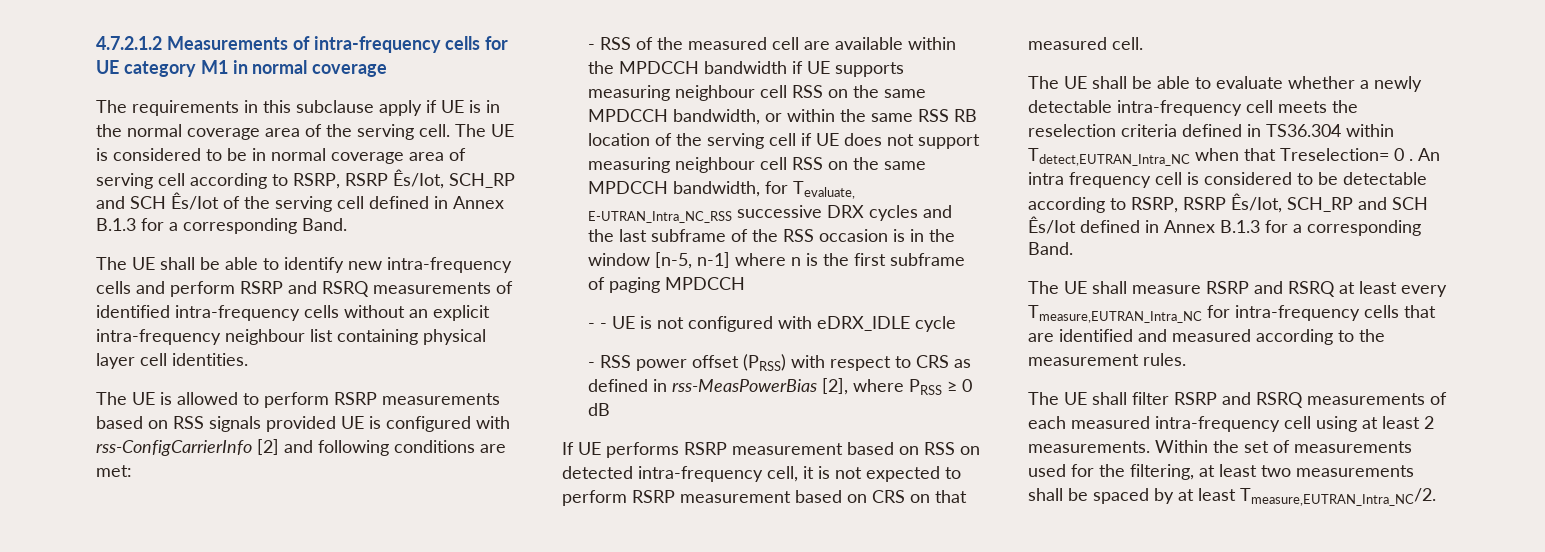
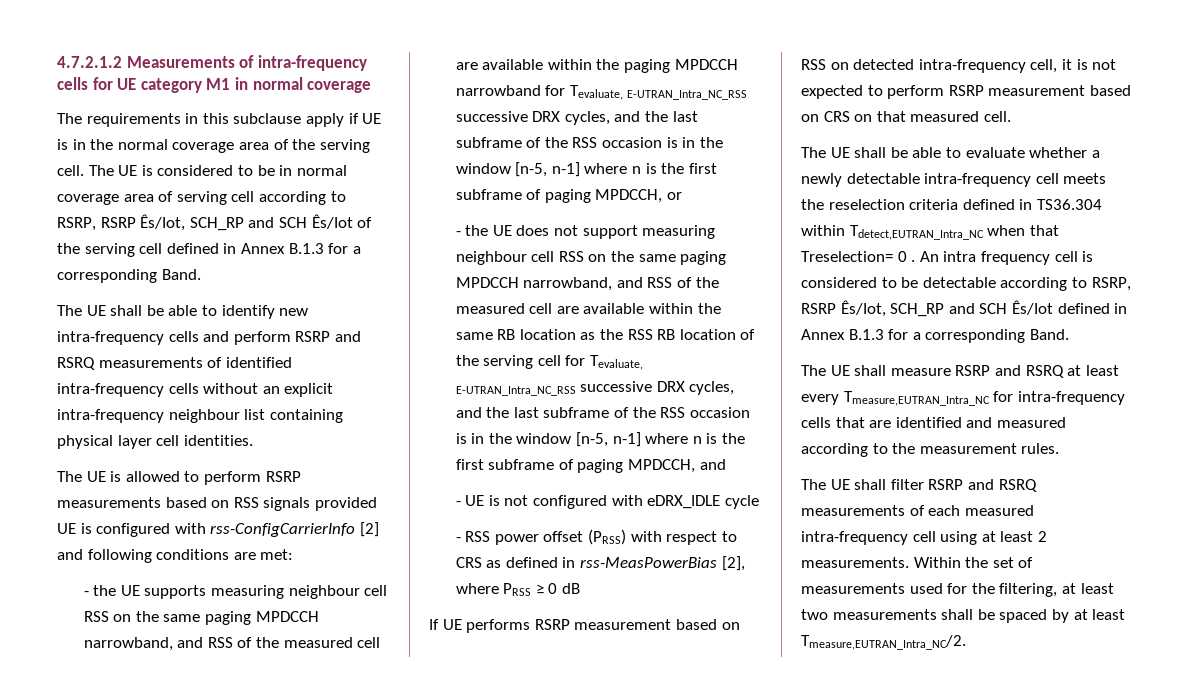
- - RSS of the measured cell are available within the MPDCCH bandwidth if UE supports measuring neighbour cell RSS on the same MPDCCH bandwidth, or within the same RSS RB location of the serving cell if UE does not support measuring neighbour cell RSS on the same MPDCCH bandwidth, for Tevaluate, E-UTRAN_Intra_NC_RSS successive DRX cycles and the last subframe of the RSS occasion is in the window [n-5, n-1] where n is the first subframe of paging MPDCCH
- - - UE is not configured with eDRX_IDLE cycle
+ - the UE supports measuring neighbour cell RSS on the same paging MPDCCH narrowband, and RSS of the measured cell are available within the paging MPDCCH narrowband for Tevaluate, E-UTRAN_Intra_NC_RSS successive DRX cycles, and the last subframe of the RSS occasion is in the window [n-5, n-1] where n is the first subframe of paging MPDCCH, or
+ - the UE does not support measuring neighbour cell RSS on the same paging MPDCCH narrowband, and RSS of the measured cell are available within the same RB location as the RSS RB location of the serving cell for Tevaluate, E-UTRAN_Intra_NC_RSS successive DRX cycles, and the last subframe of the RSS occasion is in the window [n-5, n-1] where n is the first subframe of paging MPDCCH, and
+ - UE is not configured with eDRX_IDLE cycle

